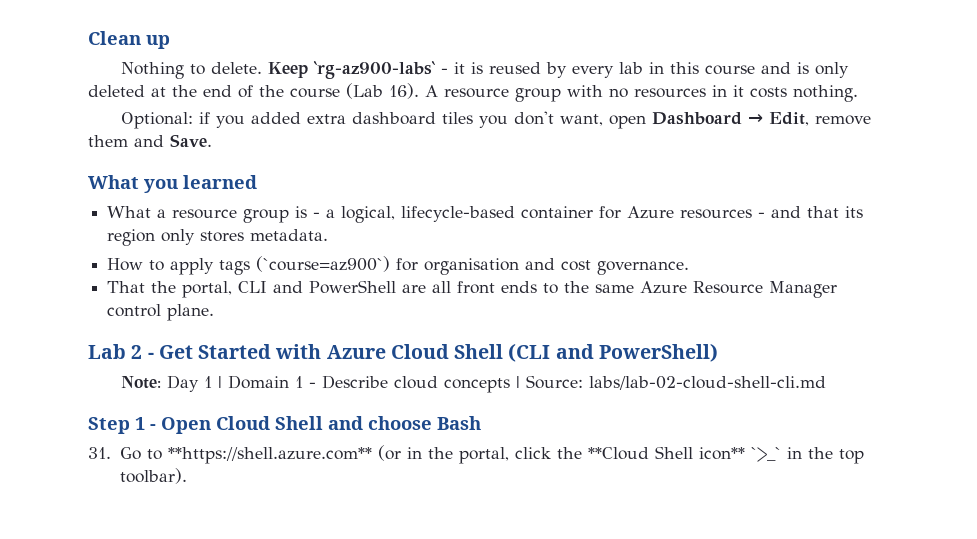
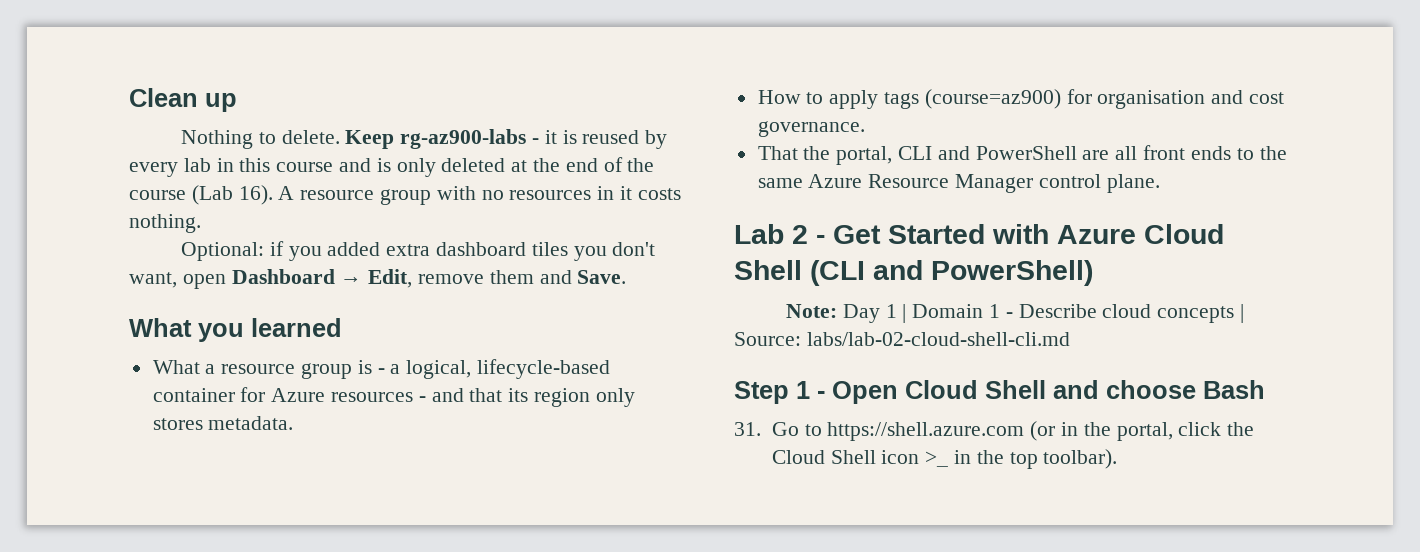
- Keep `rg-az900-labs` - it is reused by every lab in this course and is only deleted at the end of the course (Lab 16).
+ Keep rg-az900-labs - it is reused by every lab in this course and is only deleted at the end of the course (Lab 16).
- How to apply tags (`course=az900`) for organisation and cost governance.
+ How to apply tags (course=az900) for organisation and cost governance.
- 31. Go to **https://shell.azure.com** (or in the portal, click the **Cloud Shell icon** `>_` in the top toolbar).
+ 31. Go to https://shell.azure.com (or in the portal, click the Cloud Shell icon >_ in the top toolbar).

